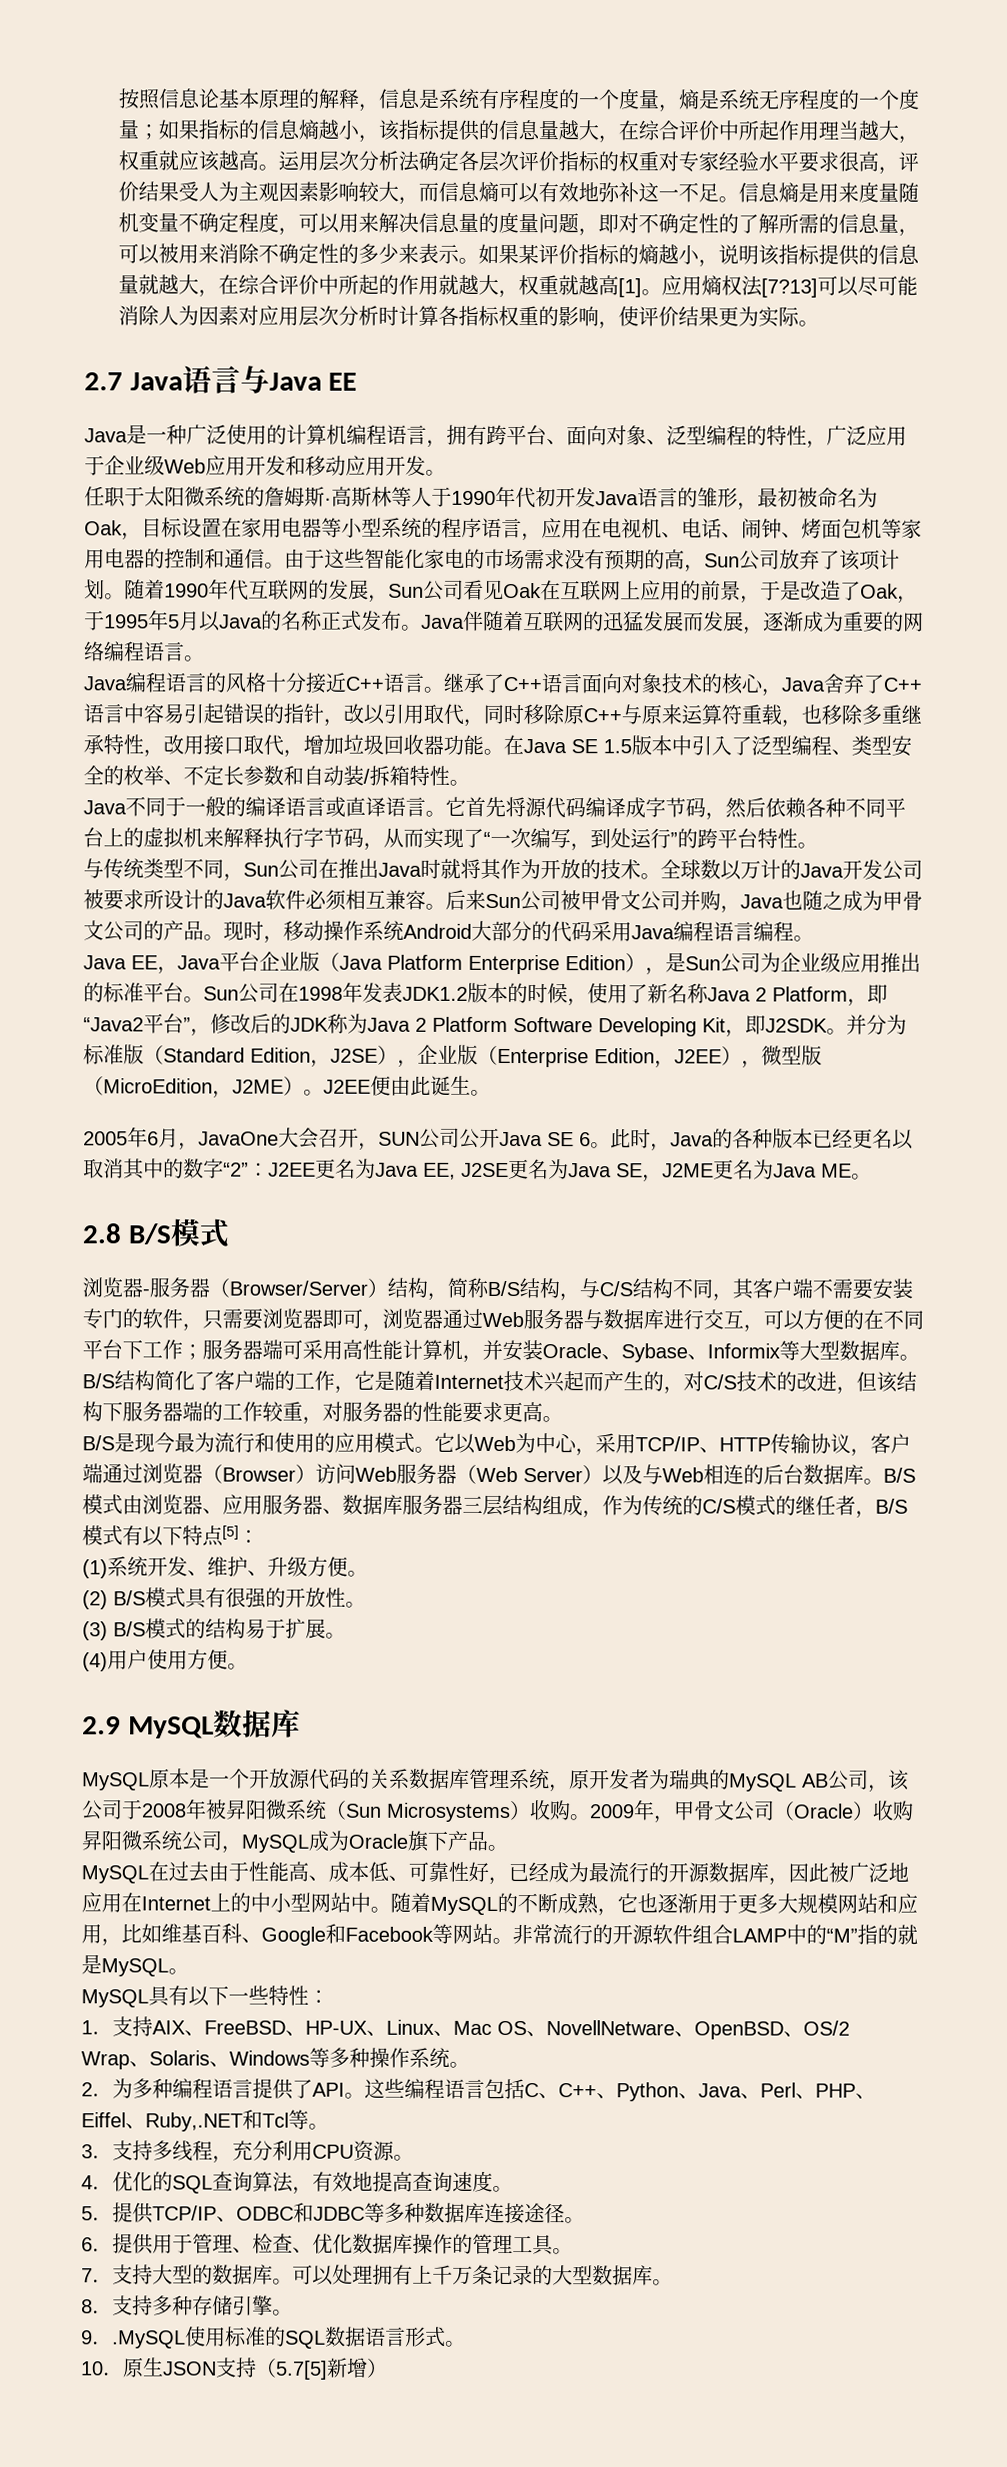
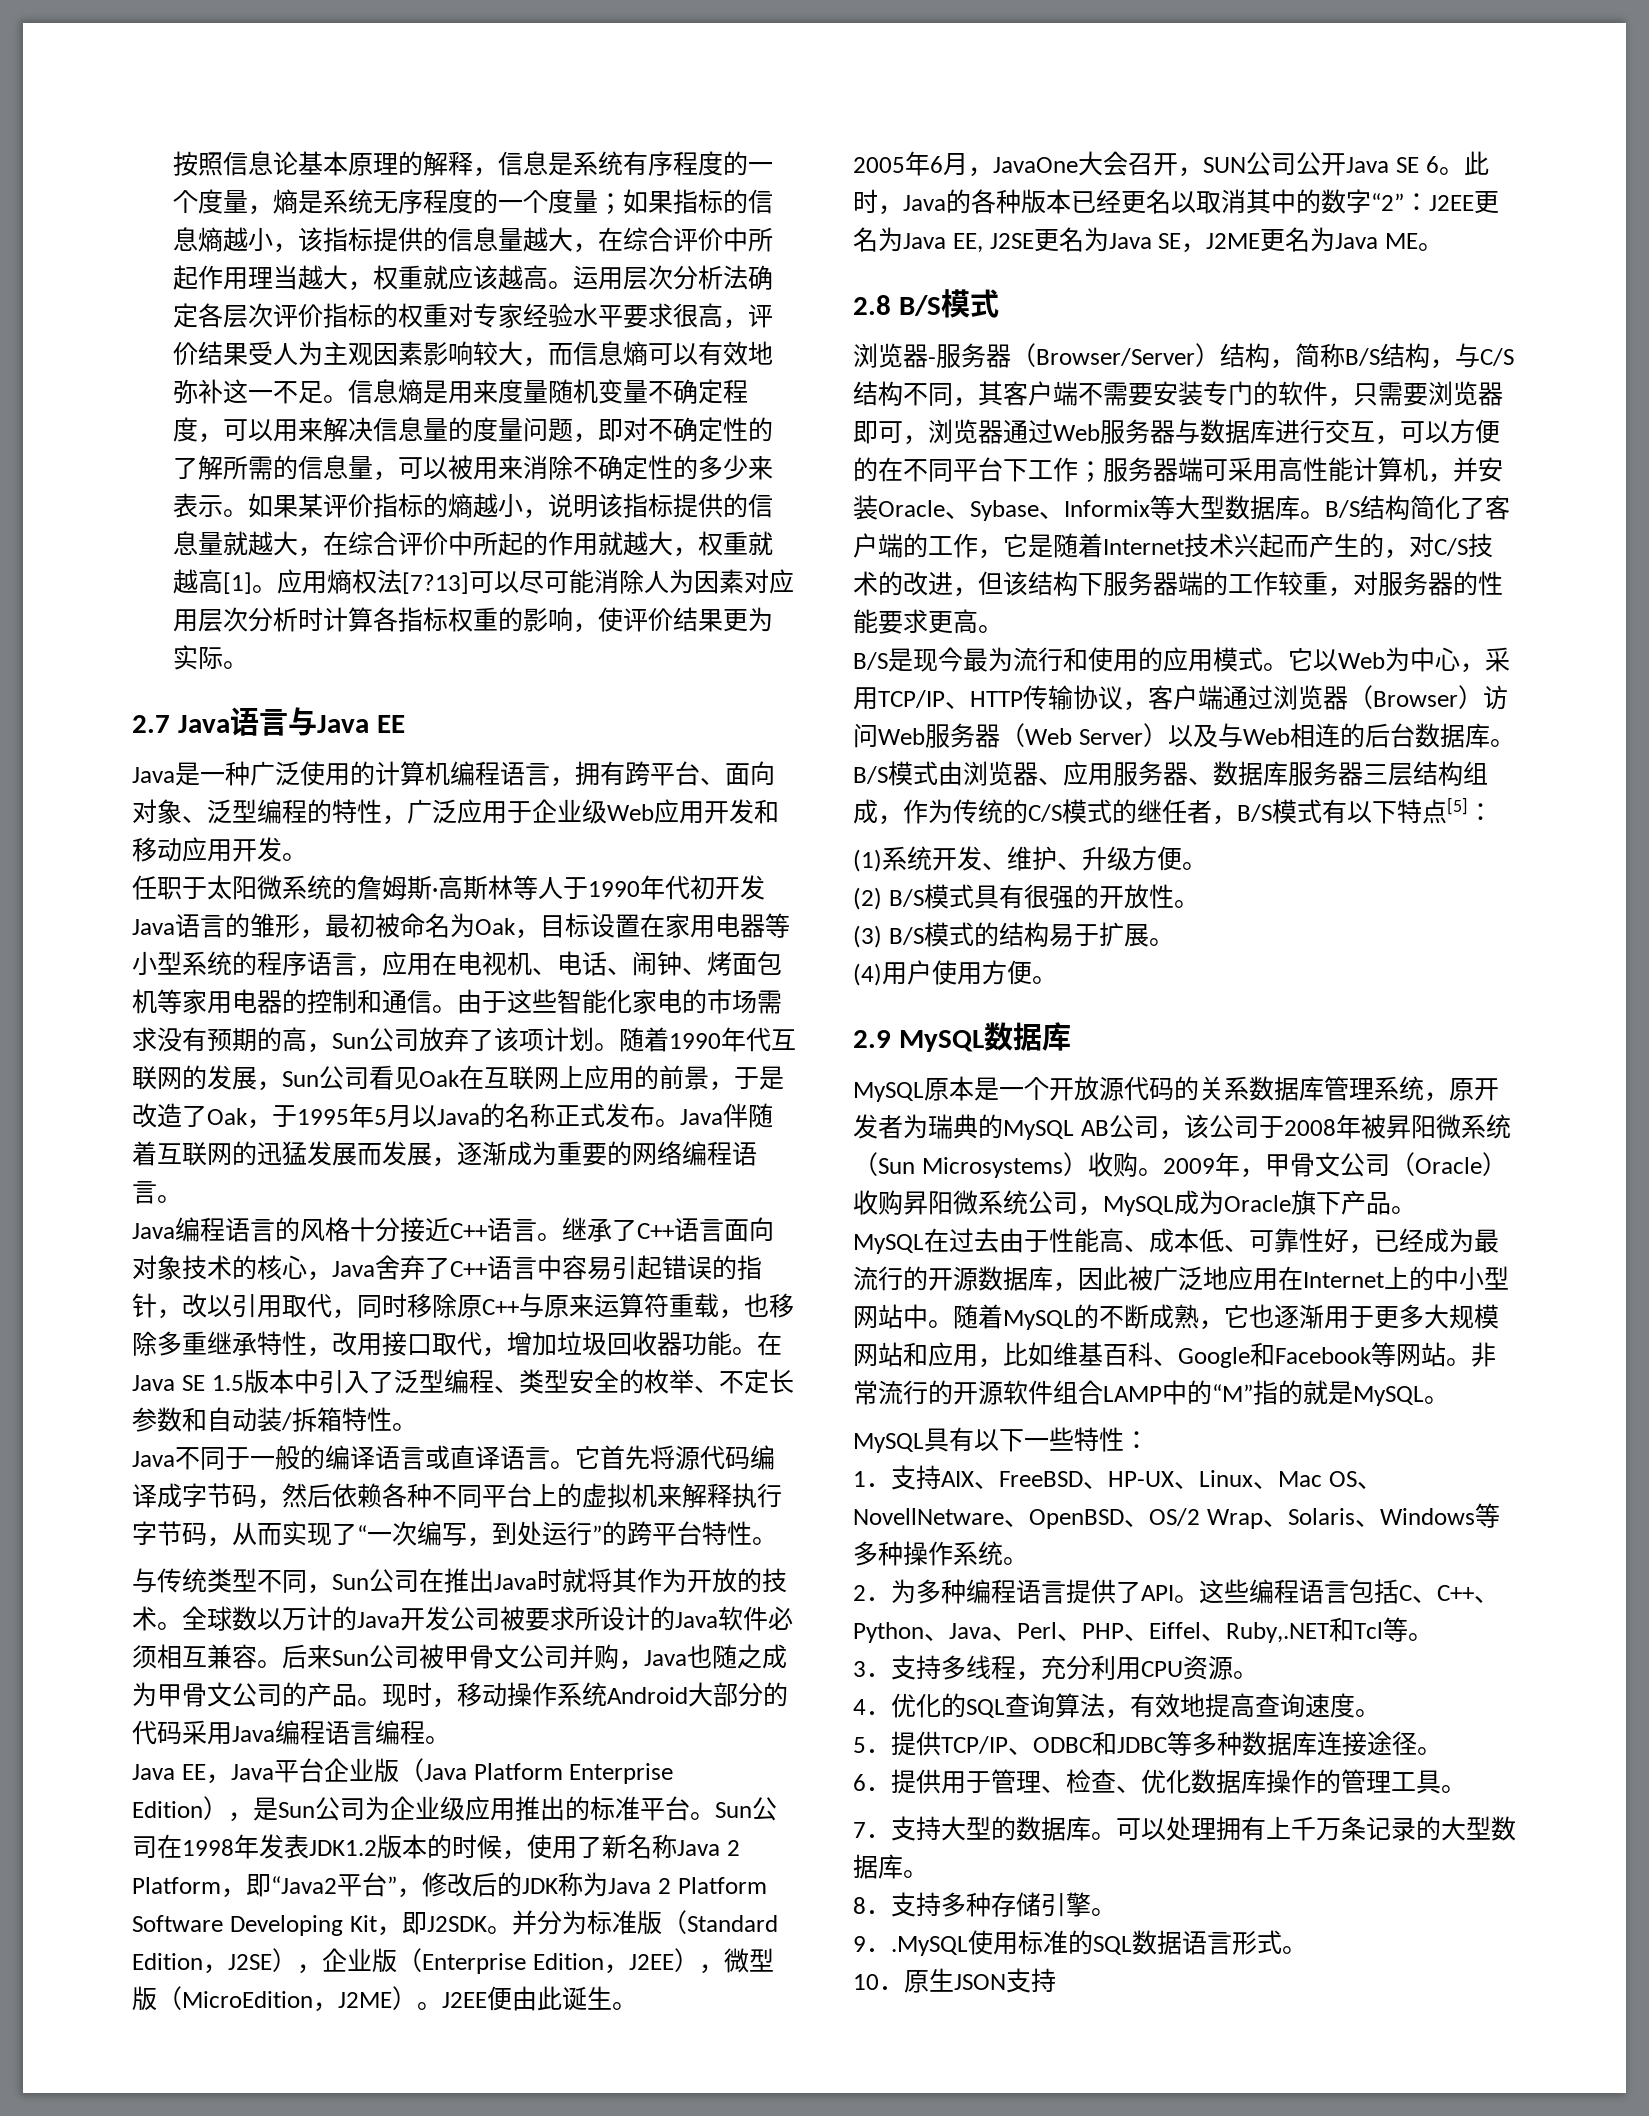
- 10．原生JSON支持（5.7[5]新增）
+ 10．原生JSON支持

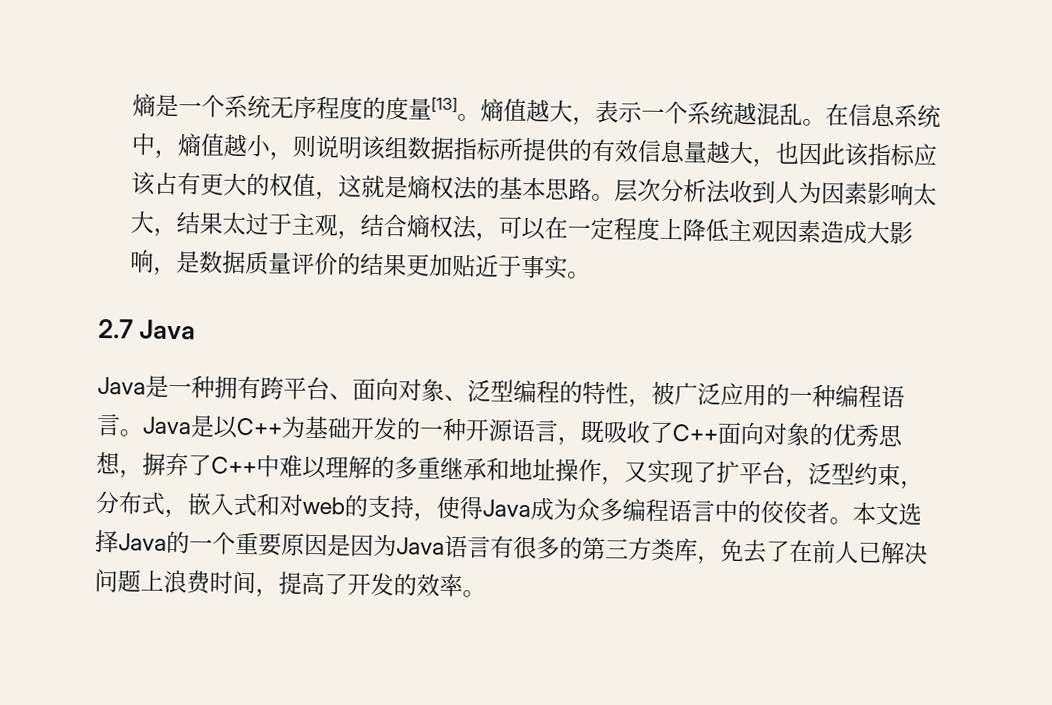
- 按照信息论基本原理的解释，信息是系统有序程度的一个度量，熵是系统无序程度的一个度量；如果指标的信息熵越小，该指标提供的信息量越大，在综合评价中所起作用理当越大，权重就应该越高。运用层次分析法确定各层次评价指标的权重对专家经验水平要求很高，评价结果受人为主观因素影响较大，而信息熵可以有效地弥补这一不足。信息熵是用来度量随机变量不确定程度，可以用来解决信息量的度量问题，即对不确定性的了解所需的信息量，可以被用来消除不确定性的多少来表示。如果某评价指标的熵越小，说明该指标提供的信息量就越大，在综合评价中所起的作用就越大，权重就越高[1]。应用熵权法[7?13]可以尽可能消除人为因素对应用层次分析时计算各指标权重的影响，使评价结果更为实际。
+ 熵是一个系统无序程度的度量[13]。熵值越大，表示一个系统越混乱。在信息系统中，熵值越小，则说明该组数据指标所提供的有效信息量越大，也因此该指标应该占有更大的权值，这就是熵权法的基本思路。层次分析法收到人为因素影响太大，结果太过于主观，结合熵权法，可以在一定程度上降低主观因素造成大影响，是数据质量评价的结果更加贴近于事实。
- 2.7 Java语言与Java EE
+ 2.7 Java
- Java是一种广泛使用的计算机编程语言，拥有跨平台、面向对象、泛型编程的特性，广泛应用于企业级Web应用开发和移动应用开发。
- 任职于太阳微系统的詹姆斯·高斯林等人于1990年代初开发Java语言的雏形，最初被命名为Oak，目标设置在家用电器等小型系统的程序语言，应用在电视机、电话、闹钟、烤面包机等家用电器的控制和通信。由于这些智能化家电的市场需求没有预期的高，Sun公司放弃了该项计划。随着1990年代互联网的发展，Sun公司看见Oak在互联网上应用的前景，于是改造了Oak，于1995年5月以Java的名称正式发布。Java伴随着互联网的迅猛发展而发展，逐渐成为重要的网络编程语言。
- Java编程语言的风格十分接近C++语言。继承了C++语言面向对象技术的核心，Java舍弃了C++语言中容易引起错误的指针，改以引用取代，同时移除原C++与原来运算符重载，也移除多重继承特性，改用接口取代，增加垃圾回收器功能。在Java SE 1.5版本中引入了泛型编程、类型安全的枚举、不定长参数和自动装/拆箱特性。
- Java不同于一般的编译语言或直译语言。它首先将源代码编译成字节码，然后依赖各种不同平台上的虚拟机来解释执行字节码，从而实现了“一次编写，到处运行”的跨平台特性。
- 与传统类型不同，Sun公司在推出Java时就将其作为开放的技术。全球数以万计的Java开发公司被要求所设计的Java软件必须相互兼容。后来Sun公司被甲骨文公司并购，Java也随之成为甲骨文公司的产品。现时，移动操作系统Android大部分的代码采用Java编程语言编程。
- Java EE，Java平台企业版（Java Platform Enterprise Edition），是Sun公司为企业级应用推出的标准平台。Sun公司在1998年发表JDK1.2版本的时候，使用了新名称Java 2 Platform，即“Java2平台”，修改后的JDK称为Java 2 Platform Software Developing Kit，即J2SDK。并分为标准版（Standard Edition，J2SE），企业版（Enterprise Edition，J2EE），微型版（MicroEdition，J2ME）。J2EE便由此诞生。
- 2005年6月，JavaOne大会召开，SUN公司公开Java SE 6。此时，Java的各种版本已经更名以取消其中的数字“2”：J2EE更名为Java EE, J2SE更名为Java SE，J2ME更名为Java ME。
- 2.8 B/S模式
- 浏览器-服务器（Browser/Server）结构，简称B/S结构，与C/S结构不同，其客户端不需要安装专门的软件，只需要浏览器即可，浏览器通过Web服务器与数据库进行交互，可以方便的在不同平台下工作；服务器端可采用高性能计算机，并安装Oracle、Sybase、Informix等大型数据库。B/S结构简化了客户端的工作，它是随着Internet技术兴起而产生的，对C/S技术的改进，但该结构下服务器端的工作较重，对服务器的性能要求更高。
- B/S是现今最为流行和使用的应用模式。它以Web为中心，采用TCP/IP、HTTP传输协议，客户端通过浏览器（Browser）访问Web服务器（Web Server）以及与Web相连的后台数据库。B/S模式由浏览器、应用服务器、数据库服务器三层结构组成，作为传统的C/S模式的继任者，B/S模式有以下特点[5]：
- (1)系统开发、维护、升级方便。
- (2) B/S模式具有很强的开放性。
- (3) B/S模式的结构易于扩展。
- (4)用户使用方便。
- 2.9 MySQL数据库
- MySQL原本是一个开放源代码的关系数据库管理系统，原开发者为瑞典的MySQL AB公司，该公司于2008年被昇阳微系统（Sun Microsystems）收购。2009年，甲骨文公司（Oracle）收购昇阳微系统公司，MySQL成为Oracle旗下产品。
- MySQL在过去由于性能高、成本低、可靠性好，已经成为最流行的开源数据库，因此被广泛地应用在Internet上的中小型网站中。随着MySQL的不断成熟，它也逐渐用于更多大规模网站和应用，比如维基百科、Google和Facebook等网站。非常流行的开源软件组合LAMP中的“M”指的就是MySQL。
- MySQL具有以下一些特性：
- 1．支持AIX、FreeBSD、HP-UX、Linux、Mac OS、NovellNetware、OpenBSD、OS/2 Wrap、Solaris、Windows等多种操作系统。
- 2．为多种编程语言提供了API。这些编程语言包括C、C++、Python、Java、Perl、PHP、Eiffel、Ruby,.NET和Tcl等。
- 3．支持多线程，充分利用CPU资源。
- 4．优化的SQL查询算法，有效地提高查询速度。
- 5．提供TCP/IP、ODBC和JDBC等多种数据库连接途径。
- 6．提供用于管理、检查、优化数据库操作的管理工具。
- 7．支持大型的数据库。可以处理拥有上千万条记录的大型数据库。
- 8．支持多种存储引擎。
- 9．.MySQL使用标准的SQL数据语言形式。
- 10．原生JSON支持
+ Java是一种拥有跨平台、面向对象、泛型编程的特性，被广泛应用的一种编程语言。Java是以C++为基础开发的一种开源语言，既吸收了C++面向对象的优秀思想，摒弃了C++中难以理解的多重继承和地址操作，又实现了扩平台，泛型约束，分布式，嵌入式和对web的支持，使得Java成为众多编程语言中的佼佼者。本文选择Java的一个重要原因是因为Java语言有很多的第三方类库，免去了在前人已解决问题上浪费时间，提高了开发的效率。

